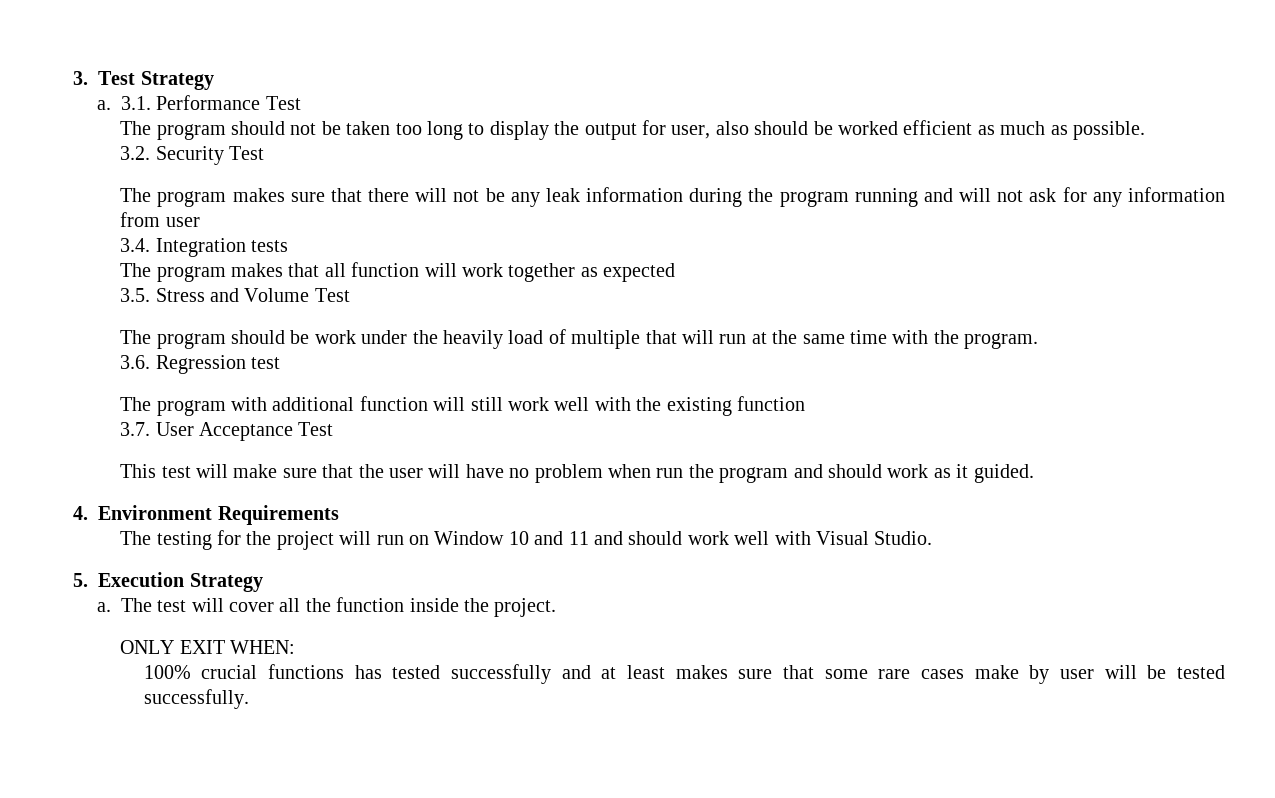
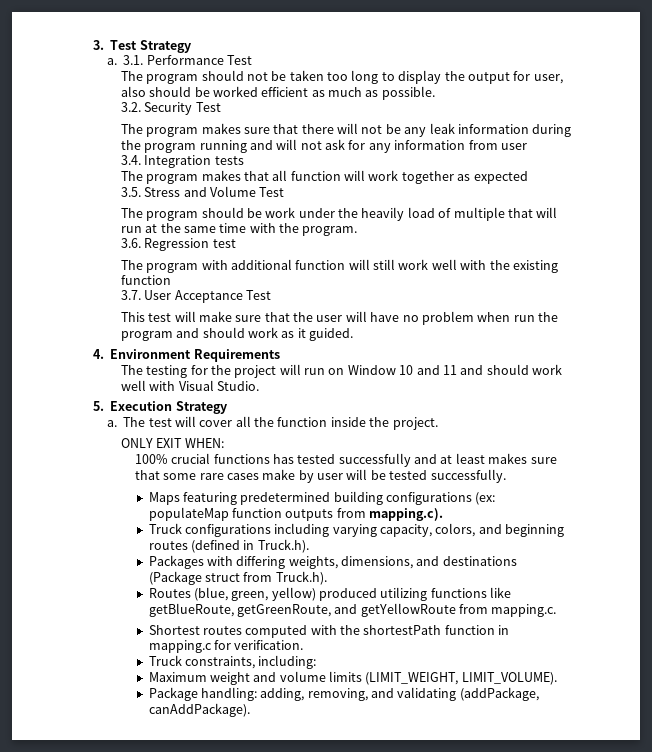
+ Maps featuring predetermined building configurations (ex: populateMap function outputs from mapping.c).
+ Truck configurations including varying capacity, colors, and beginning routes (defined in Truck.h).
+ Packages with differing weights, dimensions, and destinations (Package struct from Truck.h).
+ Routes (blue, green, yellow) produced utilizing functions like getBlueRoute, getGreenRoute, and getYellowRoute from mapping.c.
+ Shortest routes computed with the shortestPath function in mapping.c for verification.
+ Truck constraints, including:
+ Maximum weight and volume limits (LIMIT_WEIGHT, LIMIT_VOLUME).
+ Package handling: adding, removing, and validating (addPackage, canAddPackage).

